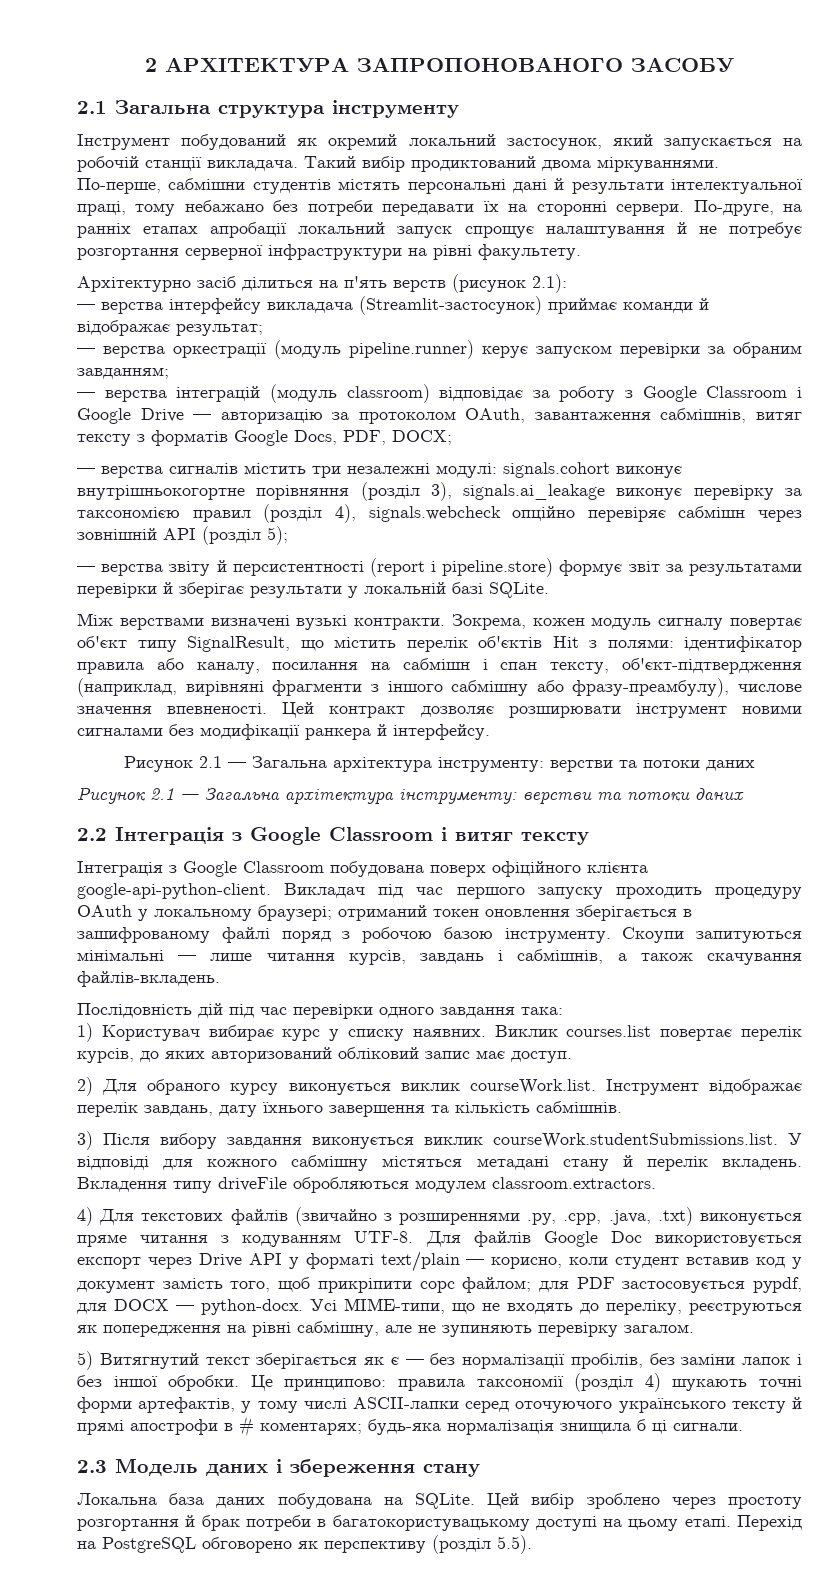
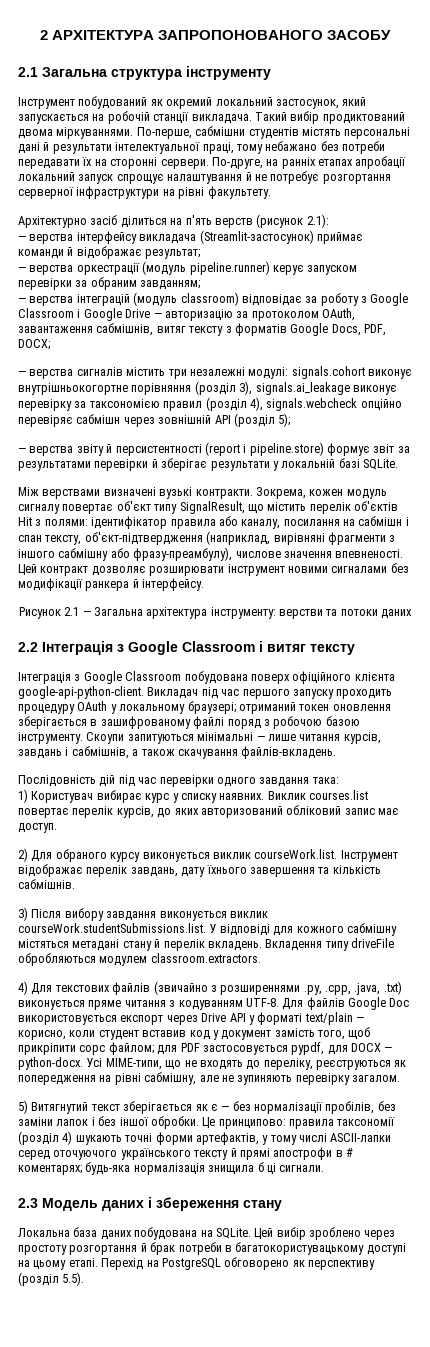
  Цей контракт дозволяє розширювати інструмент новими сигналами без модифікації ранкера й інтерфейсу.
- Рисунок 2.1 — Загальна архітектура інструменту: верстви та потоки даних

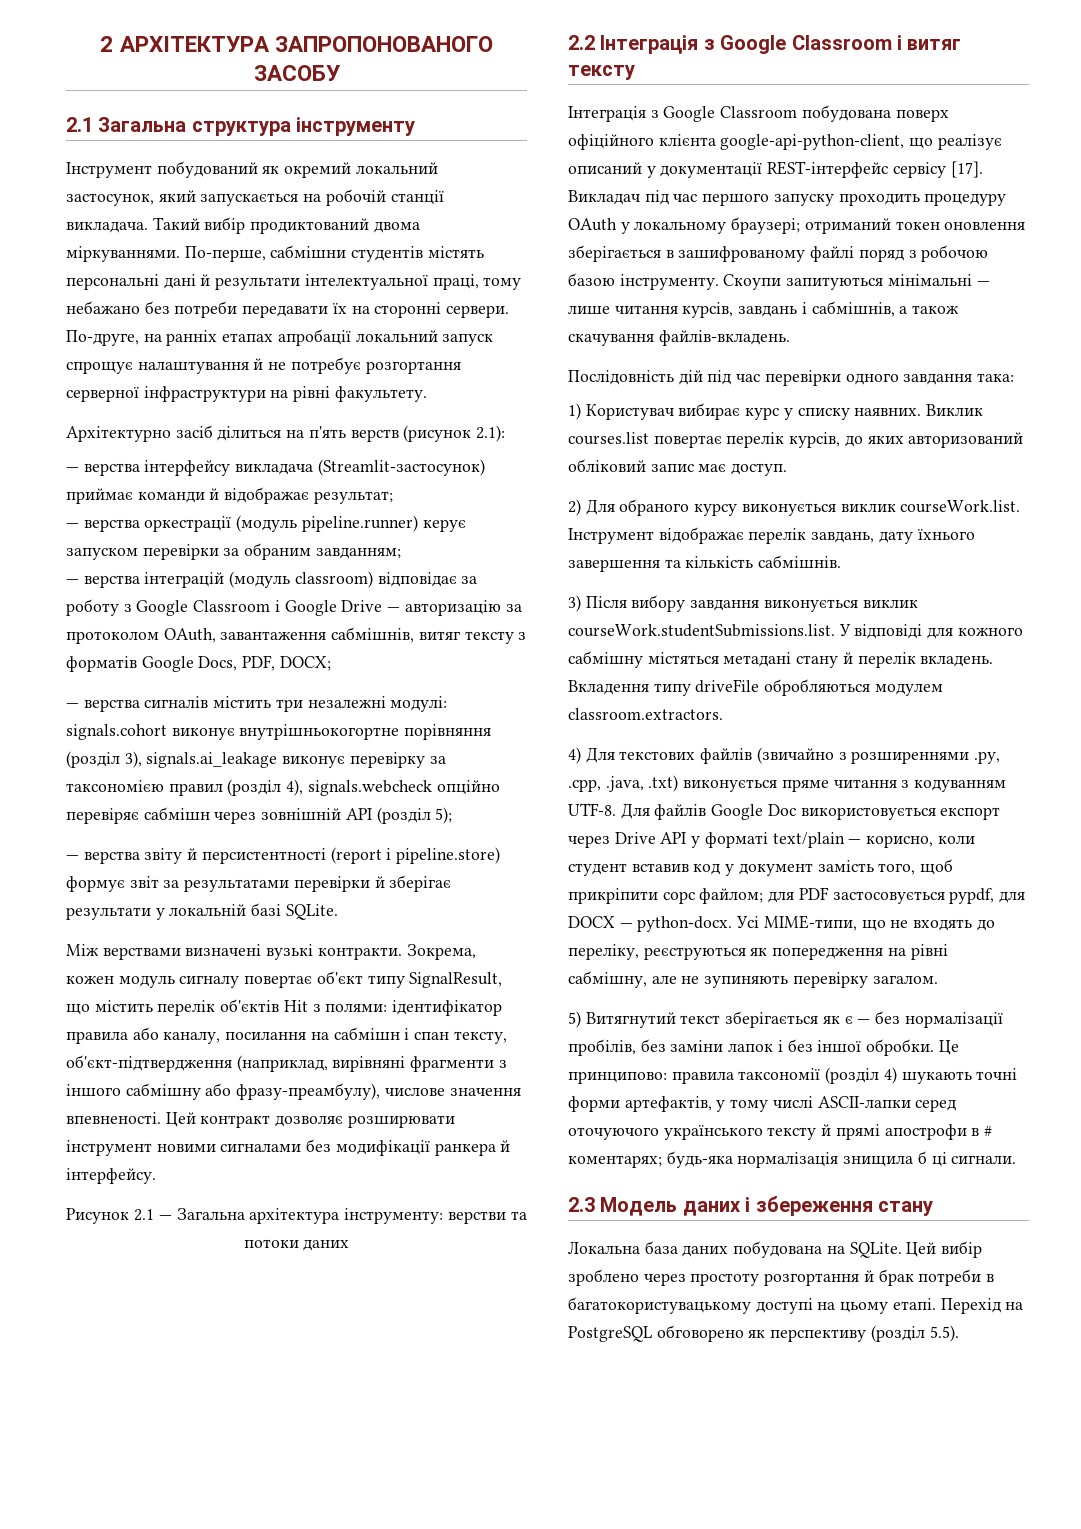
- Інтеграція з Google Classroom побудована поверх офіційного клієнта google-api-python-client.
+ Інтеграція з Google Classroom побудована поверх офіційного клієнта google-api-python-client, що реалізує описаний у документації REST-інтерфейс сервісу [17].

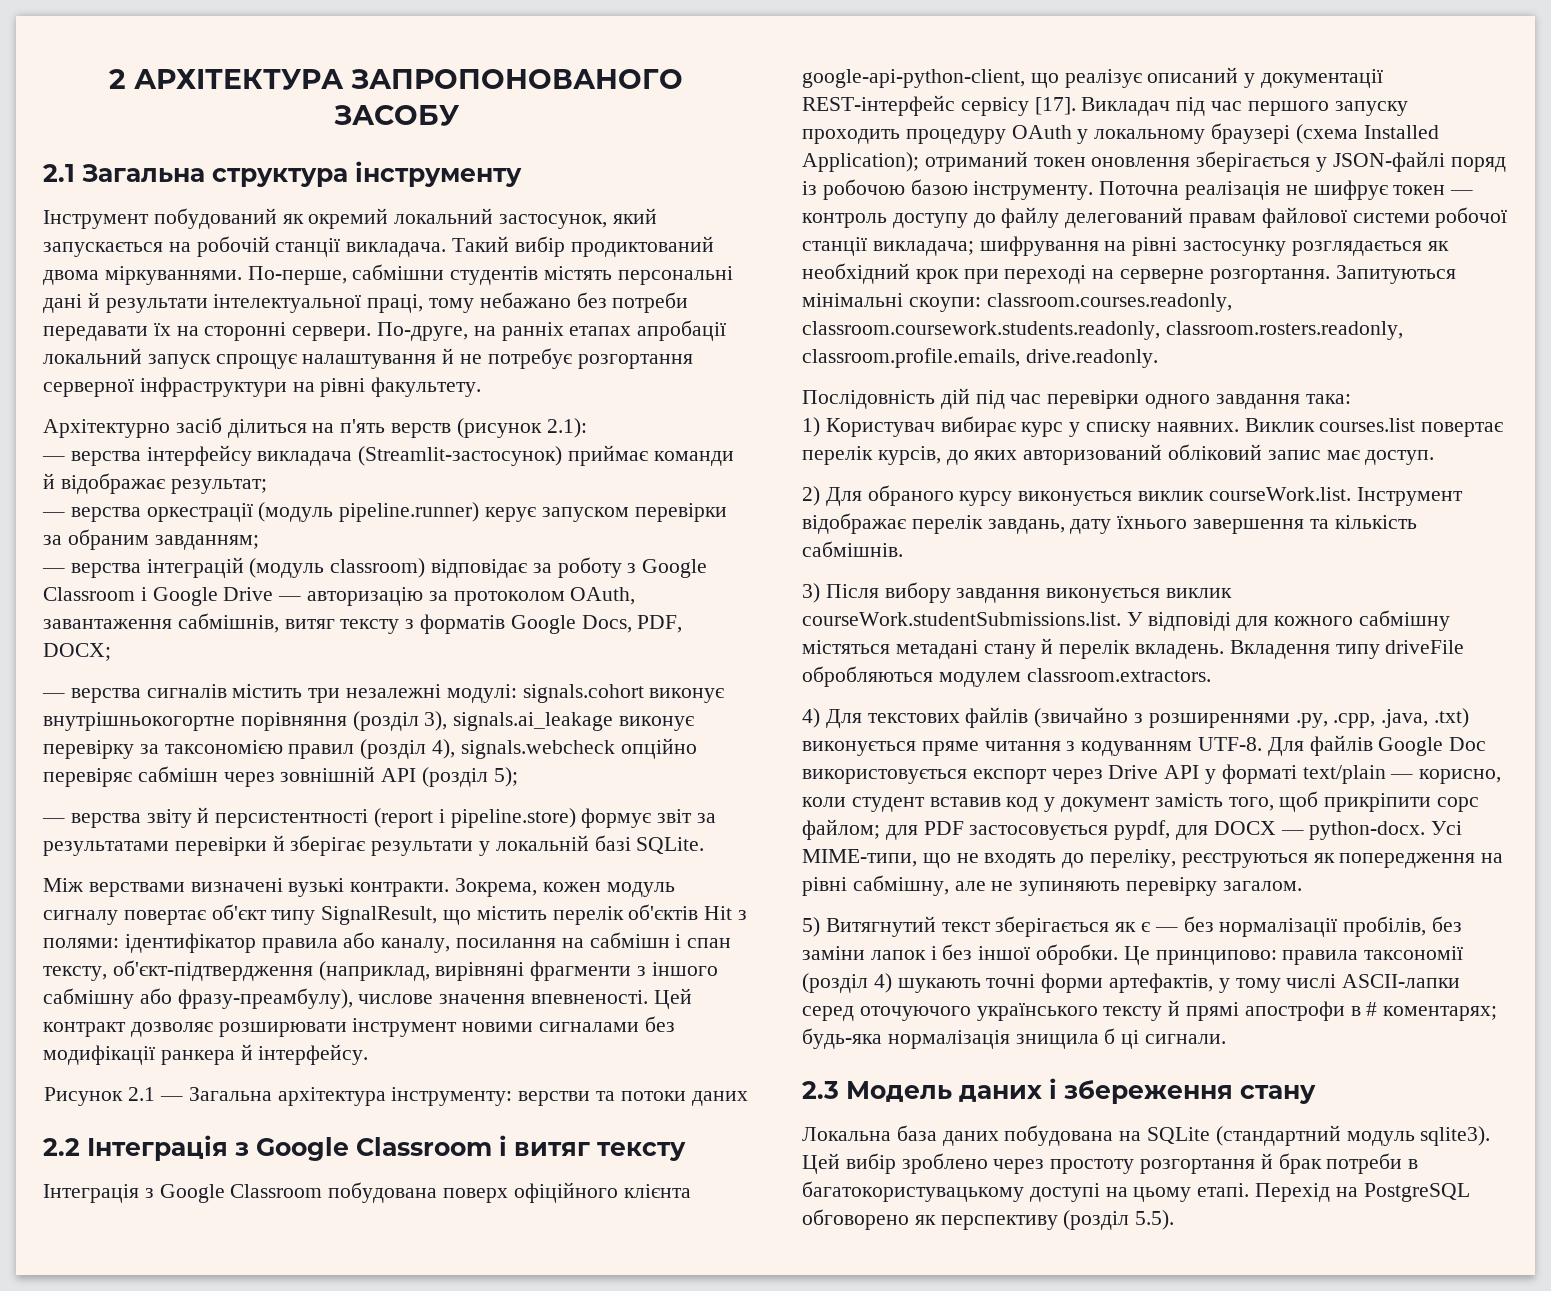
- Викладач під час першого запуску проходить процедуру OAuth у локальному браузері; отриманий токен оновлення зберігається в зашифрованому файлі поряд з робочою базою інструменту. Скоупи запитуються мінімальні — лише читання курсів, завдань і сабмішнів, а також скачування файлів-вкладень.
+ Викладач під час першого запуску проходить процедуру OAuth у локальному браузері (схема Installed Application); отриманий токен оновлення зберігається у JSON-файлі поряд із робочою базою інструменту. Поточна реалізація не шифрує токен — контроль доступу до файлу делегований правам файлової системи робочої станції викладача; шифрування на рівні застосунку розглядається як необхідний крок при переході на серверне розгортання. Запитуються мінімальні скоупи: classroom.courses.readonly, classroom.coursework.students.readonly, classroom.rosters.readonly, classroom.profile.emails, drive.readonly.
- Локальна база даних побудована на SQLite.
+ Локальна база даних побудована на SQLite (стандартний модуль sqlite3).

